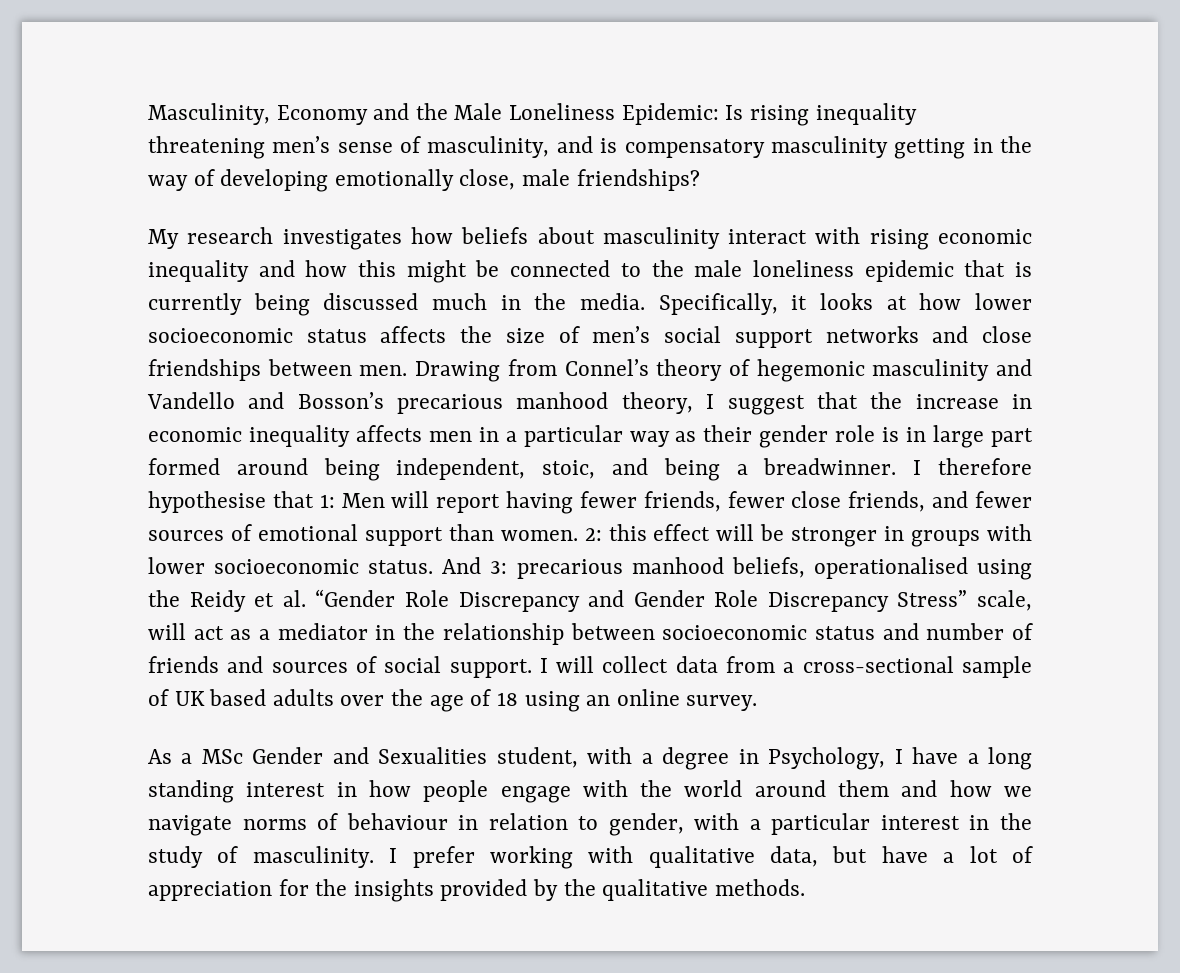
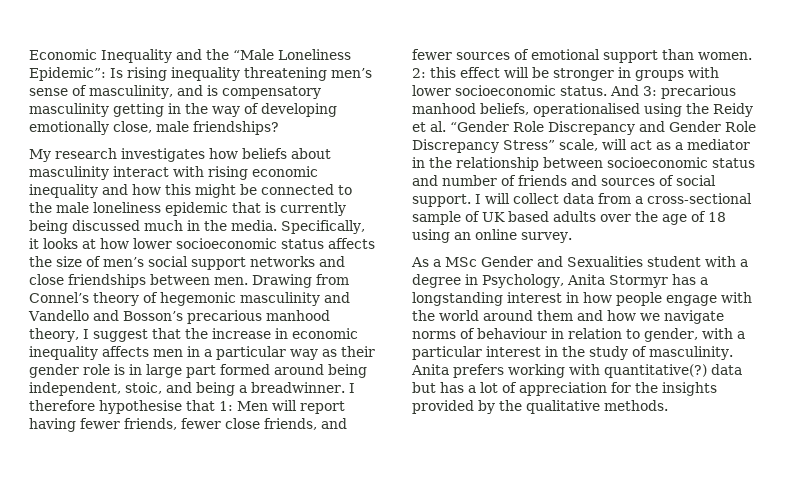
- Masculinity, Economy and the Male Loneliness Epidemic: Is rising inequality threatening men’s sense of masculinity, and is compensatory masculinity getting in the way of developing emotionally close, male friendships?
+ Economic Inequality and the “Male Loneliness Epidemic”: Is rising inequality threatening men’s sense of masculinity, and is compensatory masculinity getting in the way of developing emotionally close, male friendships?
- As a MSc Gender and Sexualities student, with a degree in Psychology, I have a long standing interest in how people engage with the world around them and how we navigate norms of behaviour in relation to gender, with a particular interest in the study of masculinity.
+ As a MSc Gender and Sexualities student with a degree in Psychology, Anita Stormyr has a longstanding interest in how people engage with the world around them and how we navigate norms of behaviour in relation to gender, with a particular interest in the study of masculinity.
- I prefer working with qualitative data, but have a lot of appreciation for the insights provided by the qualitative methods.
+ Anita prefers working with quantitative(?) data but has a lot of appreciation for the insights provided by the qualitative methods.

